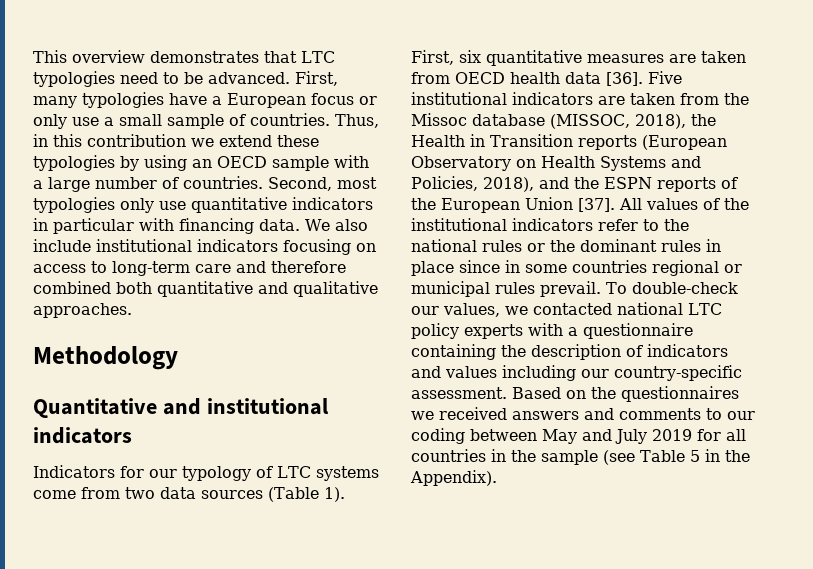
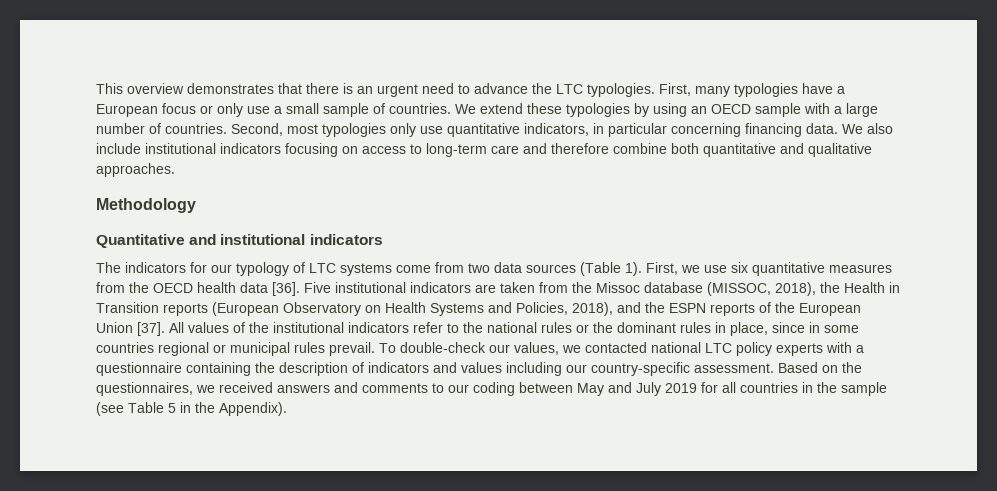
- This overview demonstrates that LTC typologies need to be advanced.
+ This overview demonstrates that there is an urgent need to advance the LTC typologies.
- Thus, in this contribution we extend these typologies by using an OECD sample with a large number of countries.
+ We extend these typologies by using an OECD sample with a large number of countries.
- Second, most typologies only use quantitative indicators in particular with financing data.
+ Second, most typologies only use quantitative indicators, in particular concerning financing data.
- We also include institutional indicators focusing on access to long-term care and therefore combined both quantitative and qualitative approaches.
+ We also include institutional indicators focusing on access to long-term care and therefore combine both quantitative and qualitative approaches.
- Indicators for our typology of LTC systems come from two data sources (Table 1).
+ The indicators for our typology of LTC systems come from two data sources (Table 1).
- First, six quantitative measures are taken from OECD health data [36].
+ First, we use six quantitative measures from the OECD health data [36].
- All values of the institutional indicators refer to the national rules or the dominant rules in place since in some countries regional or municipal rules prevail.
+ All values of the institutional indicators refer to the national rules or the dominant rules in place, since in some countries regional or municipal rules prevail.
- Based on the questionnaires we received answers and comments to our coding between May and July 2019 for all countries in the sample (see Table 5 in the Appendix).
+ Based on the questionnaires, we received answers and comments to our coding between May and July 2019 for all countries in the sample (see Table 5 in the Appendix).

